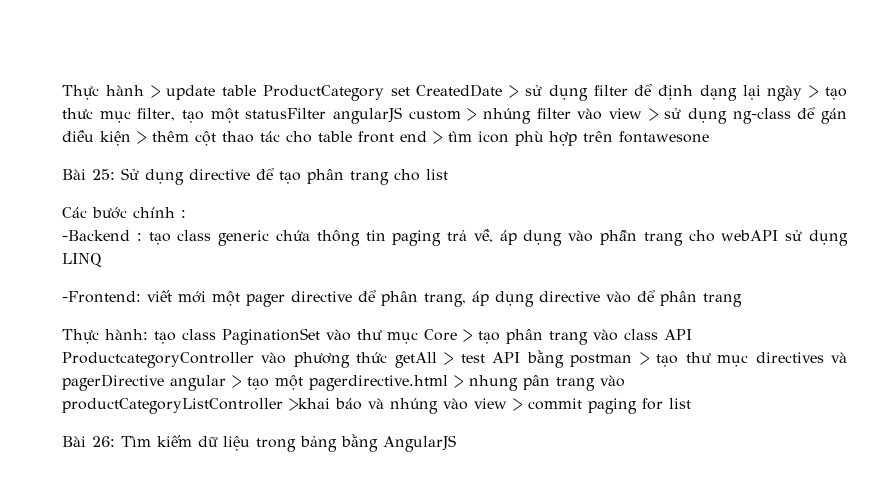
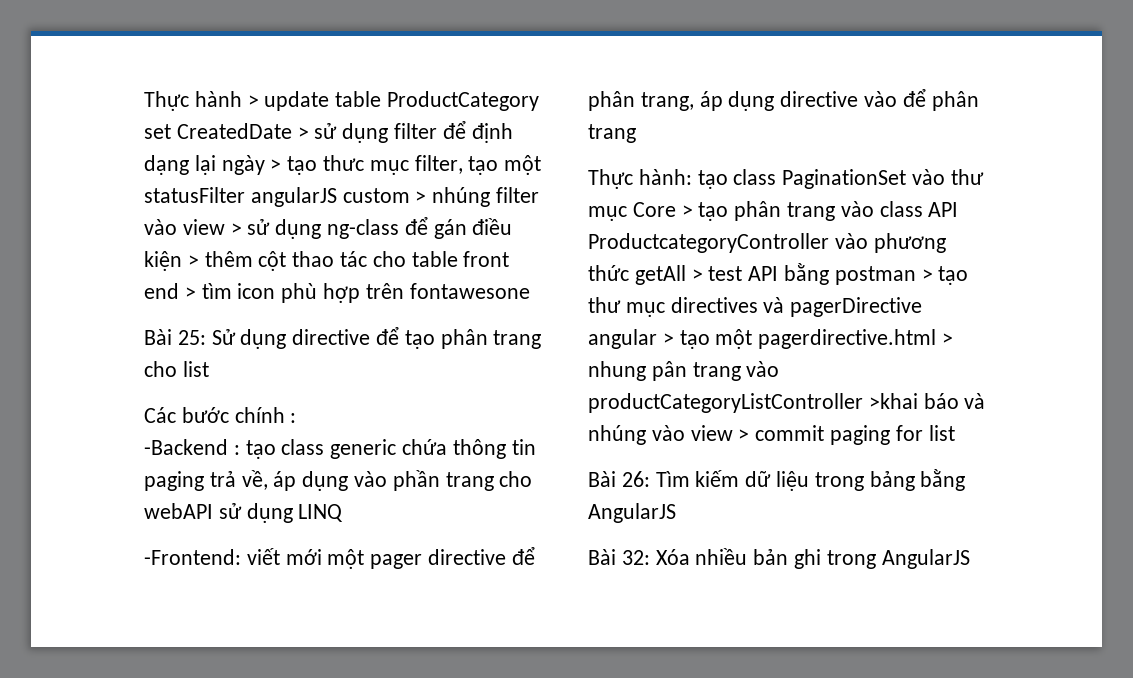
+ Bài 32: Xóa nhiều bản ghi trong AngularJS

